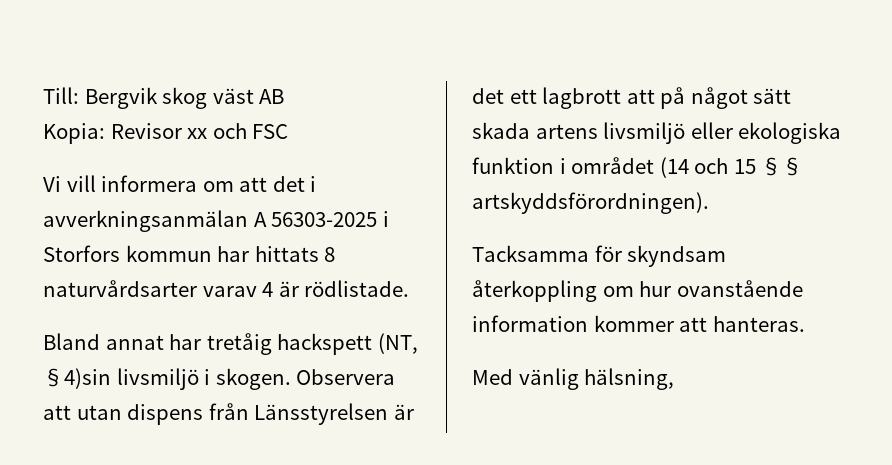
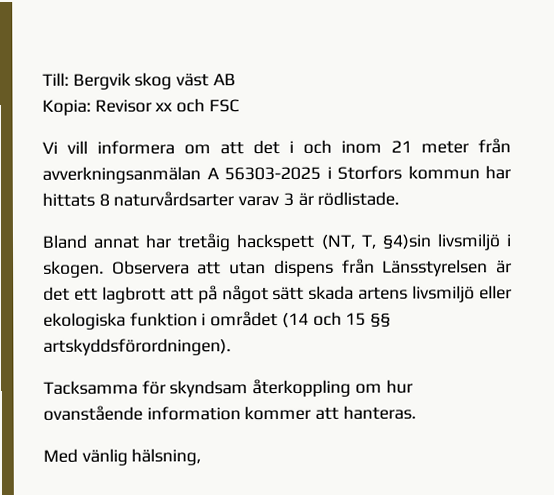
- Vi vill informera om att det i avverkningsanmälan A 56303-2025 i Storfors kommun har hittats 8 naturvårdsarter varav 4 är rödlistade.
+ Vi vill informera om att det i och inom 21 meter från avverkningsanmälan A 56303-2025 i Storfors kommun har hittats 8 naturvårdsarter varav 3 är rödlistade.
- Bland annat har tretåig hackspett (NT, §4)sin livsmiljö i skogen.
+ Bland annat har tretåig hackspett (NT, T, §4)sin livsmiljö i skogen.

